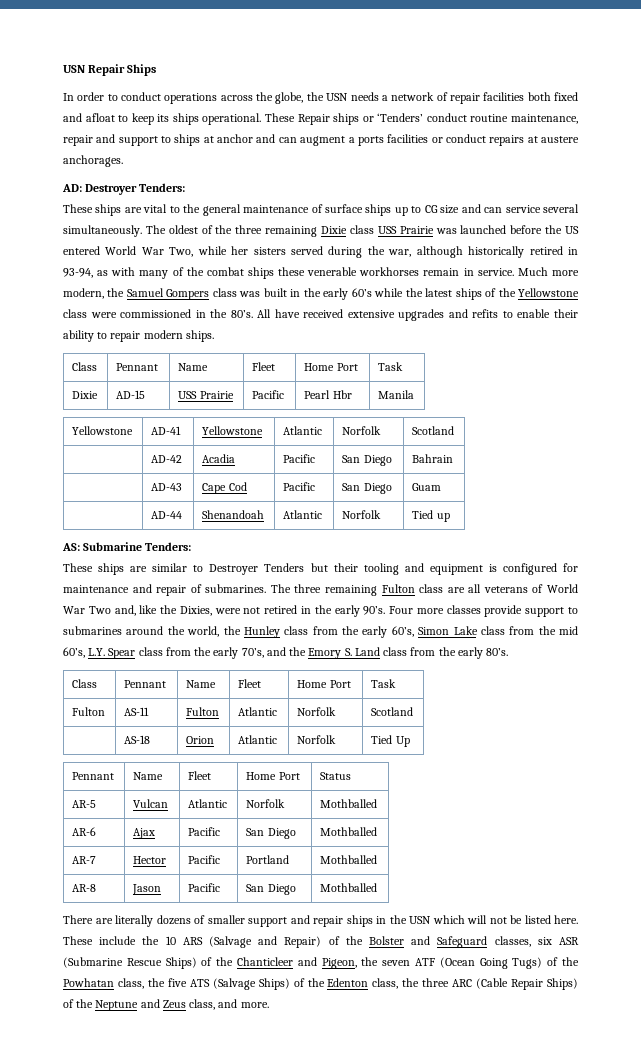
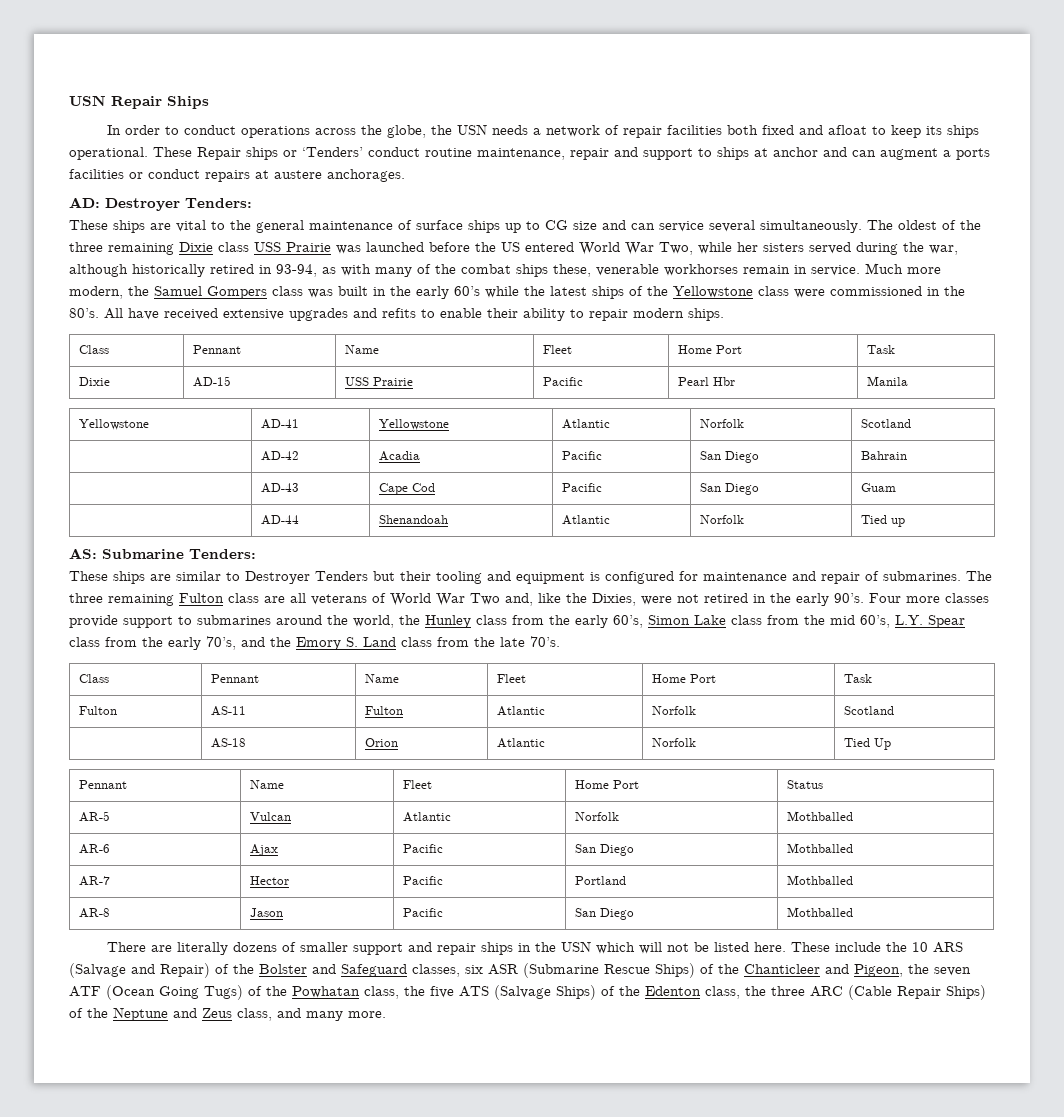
- The oldest of the three remaining Dixie class USS Prairie was launched before the US entered World War Two, while her sisters served during the war, although historically retired in 93-94, as with many of the combat ships these venerable workhorses remain in service.
+ The oldest of the three remaining Dixie class USS Prairie was launched before the US entered World War Two, while her sisters served during the war, although historically retired in 93-94, as with many of the combat ships these, venerable workhorses remain in service.
- Four more classes provide support to submarines around the world, the Hunley class from the early 60’s, Simon Lake class from the mid 60’s, L.Y. Spear class from the early 70’s, and the Emory S. Land class from the early 80’s.
+ Four more classes provide support to submarines around the world, the Hunley class from the early 60’s, Simon Lake class from the mid 60’s, L.Y. Spear class from the early 70’s, and the Emory S. Land class from the late 70’s.
- These include the 10 ARS (Salvage and Repair) of the Bolster and Safeguard classes, six ASR (Submarine Rescue Ships) of the Chanticleer and Pigeon, the seven ATF (Ocean Going Tugs) of the Powhatan class, the five ATS (Salvage Ships) of the Edenton class, the three ARC (Cable Repair Ships) of the Neptune and Zeus class, and more.
+ These include the 10 ARS (Salvage and Repair) of the Bolster and Safeguard classes, six ASR (Submarine Rescue Ships) of the Chanticleer and Pigeon, the seven ATF (Ocean Going Tugs) of the Powhatan class, the five ATS (Salvage Ships) of the Edenton class, the three ARC (Cable Repair Ships) of the Neptune and Zeus class, and many more.

